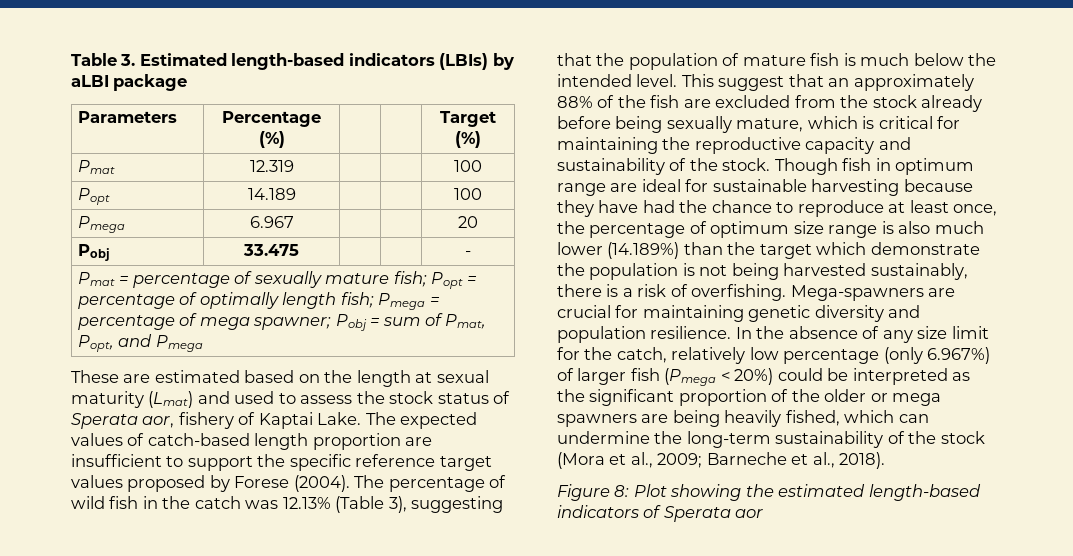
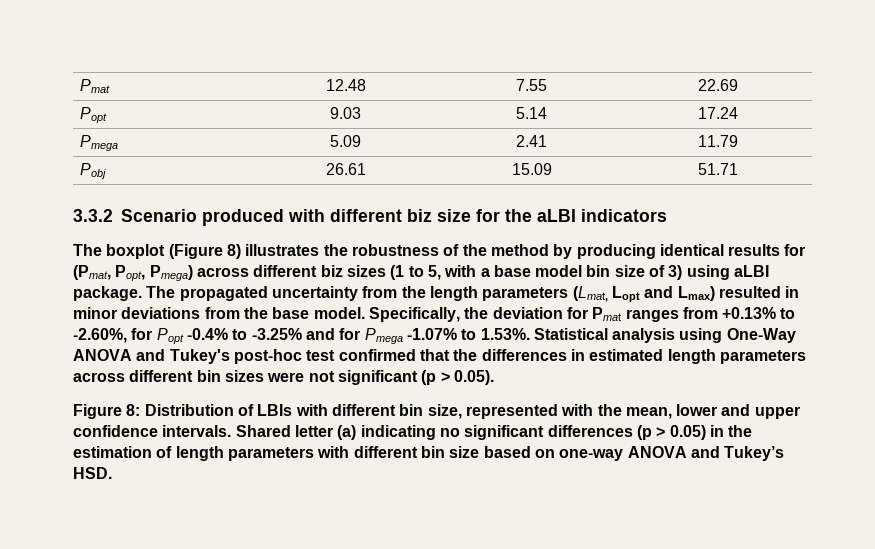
- Table 3. Estimated length-based indicators (LBIs) by aLBI package
- Parameters | Percentage (%) | | | Target (%)
- Pmat | 12.319 | | | 100
- Popt | 14.189 | | | 100
- Pmega | 6.967 | | | 20
- Pobj | 33.475 | | | -
- Pmat = percentage of sexually mature fish; Popt = percentage of optimally length fish; Pmega = percentage of mega spawner; Pobj = sum of Pmat, Popt, and Pmega
- These are estimated based on the length at sexual maturity (Lmat) and used to assess the stock status of Sperata aor, fishery of Kaptai Lake. The expected values of catch-based length proportion are insufficient to support the specific reference target values proposed by Forese (2004). The percentage of wild fish in the catch was 12.13% (Table 3), suggesting that the population of mature fish is much below the intended level. This suggest that an approximately 88% of the fish are excluded from the stock already before being sexually mature, which is critical for maintaining the reproductive capacity and sustainability of the stock. Though fish in optimum range are ideal for sustainable harvesting because they have had the chance to reproduce at least once, the percentage of optimum size range is also much lower (14.189%) than the target which demonstrate the population is not being harvested sustainably, there is a risk of overfishing. Mega-spawners are crucial for maintaining genetic diversity and population resilience. In the absence of any size limit for the catch, relatively low percentage (only 6.967%) of larger fish (Pmega < 20%) could be interpreted as the significant proportion of the older or mega spawners are being heavily fished, which can undermine the long-term sustainability of the stock (Mora et al., 2009; Barneche et al., 2018).
- Figure 8: Plot showing the estimated length-based indicators of Sperata aor
+ Pmat | 12.48 | 7.55 | 22.69
+ Popt | 9.03 | 5.14 | 17.24
+ Pmega | 5.09 | 2.41 | 11.79
+ Pobj | 26.61 | 15.09 | 51.71
+ 3.3.2 Scenario produced with different biz size for the aLBI indicators
+ The boxplot (Figure 8) illustrates the robustness of the method by producing identical results for (Pmat, Popt, Pmega) across different biz sizes (1 to 5, with a base model bin size of 3) using aLBI package. The propagated uncertainty from the length parameters (Lmat, Lopt and Lmax) resulted in minor deviations from the base model. Specifically, the deviation for Pmat ranges from +0.13% to -2.60%, for Popt -0.4% to -3.25% and for Pmega -1.07% to 1.53%. Statistical analysis using One-Way ANOVA and Tukey's post-hoc test confirmed that the differences in estimated length parameters across different bin sizes were not significant (p > 0.05).
+ Figure 8: Distribution of LBIs with different bin size, represented with the mean, lower and upper confidence intervals. Shared letter (a) indicating no significant differences (p > 0.05) in the estimation of length parameters with different bin size based on one-way ANOVA and Tukey’s HSD.

